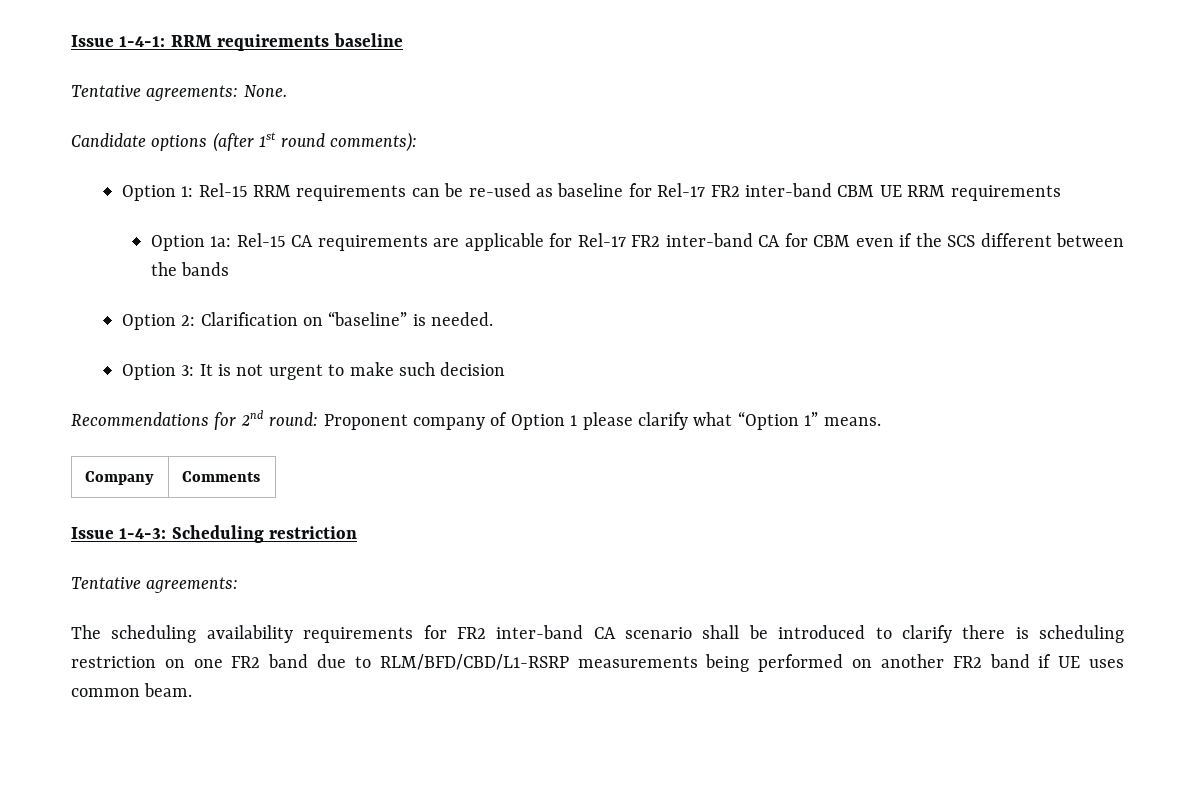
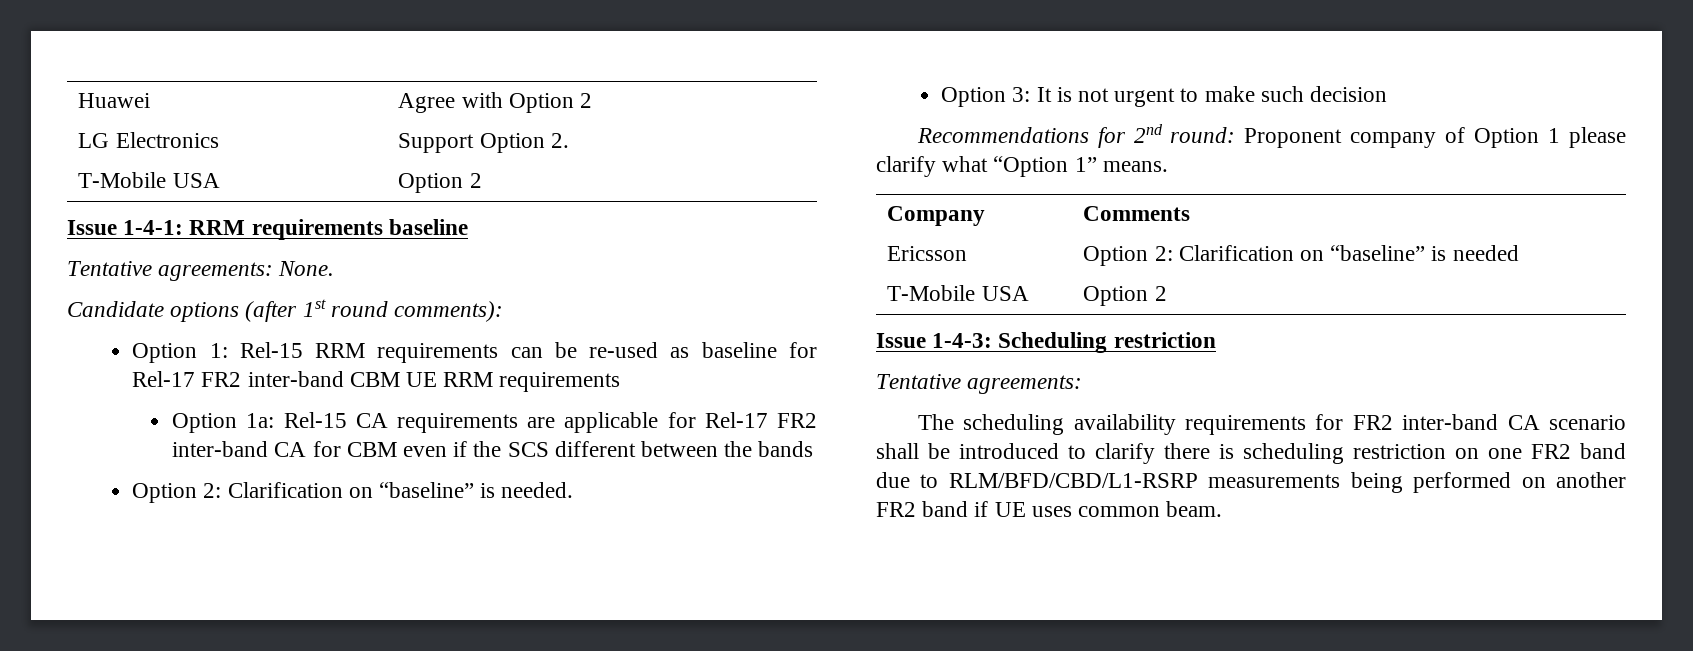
+ Huawei | Agree with Option 2
+ LG Electronics | Support Option 2.
+ T-Mobile USA | Option 2
+ Ericsson | Option 2: Clarification on “baseline” is needed
+ T-Mobile USA | Option 2

